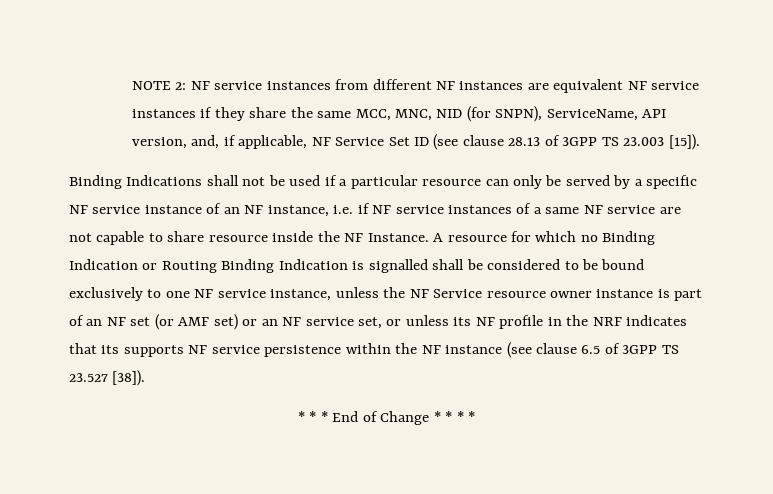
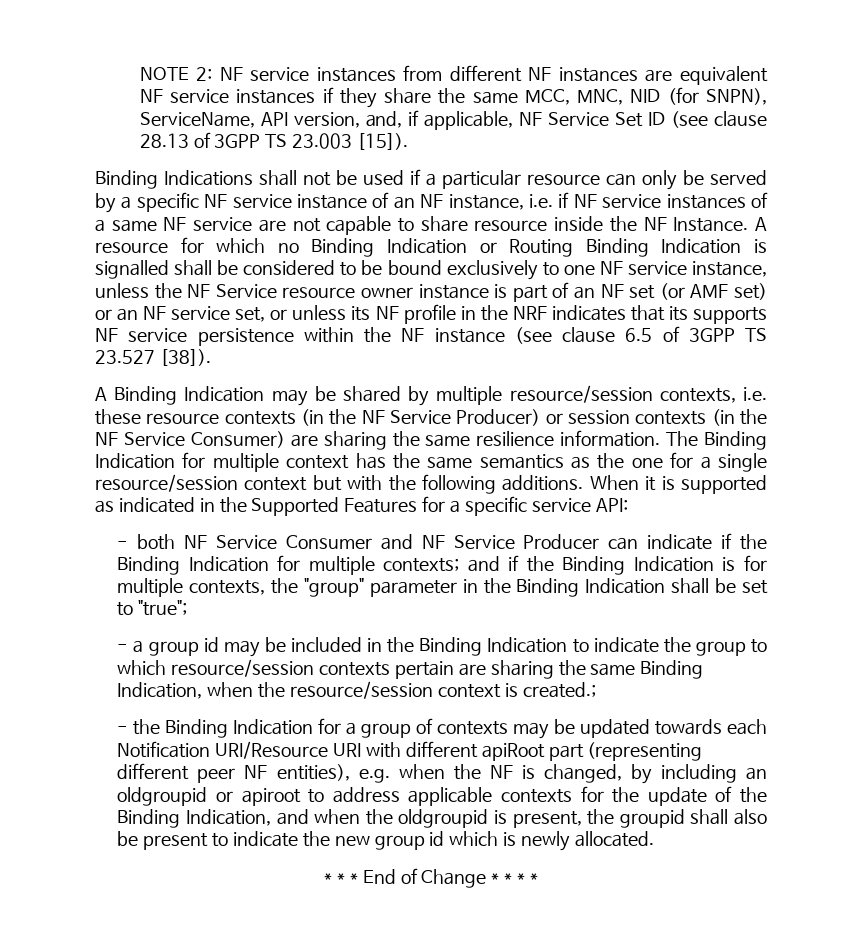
+ A Binding Indication may be shared by multiple resource/session contexts, i.e. these resource contexts (in the NF Service Producer) or session contexts (in the NF Service Consumer) are sharing the same resilience information. The Binding Indication for multiple context has the same semantics as the one for a single resource/session context but with the following additions. When it is supported as indicated in the Supported Features for a specific service API:
+ - both NF Service Consumer and NF Service Producer can indicate if the Binding Indication for multiple contexts; and if the Binding Indication is for multiple contexts, the "group" parameter in the Binding Indication shall be set to "true";
+ - a group id may be included in the Binding Indication to indicate the group to which resource/session contexts pertain are sharing the same Binding Indication, when the resource/session context is created.;
+ - the Binding Indication for a group of contexts may be updated towards each Notification URI/Resource URI with different apiRoot part (representing different peer NF entities), e.g. when the NF is changed, by including an oldgroupid or apiroot to address applicable contexts for the update of the Binding Indication, and when the oldgroupid is present, the groupid shall also be present to indicate the new group id which is newly allocated.

